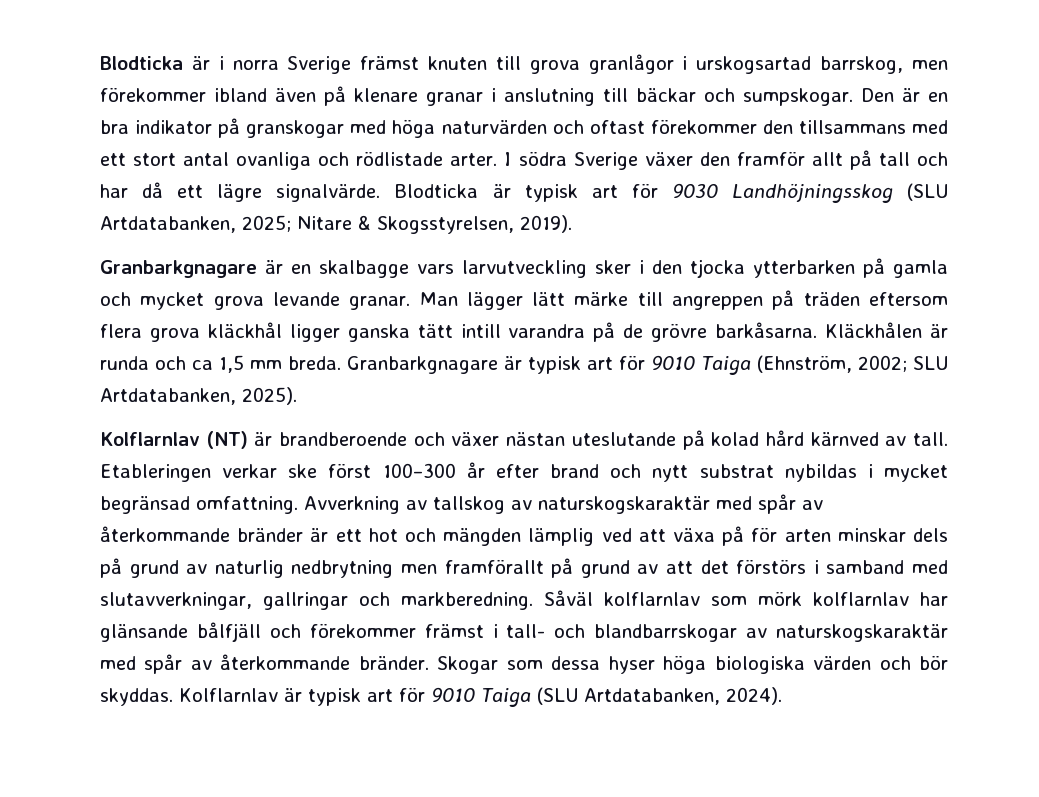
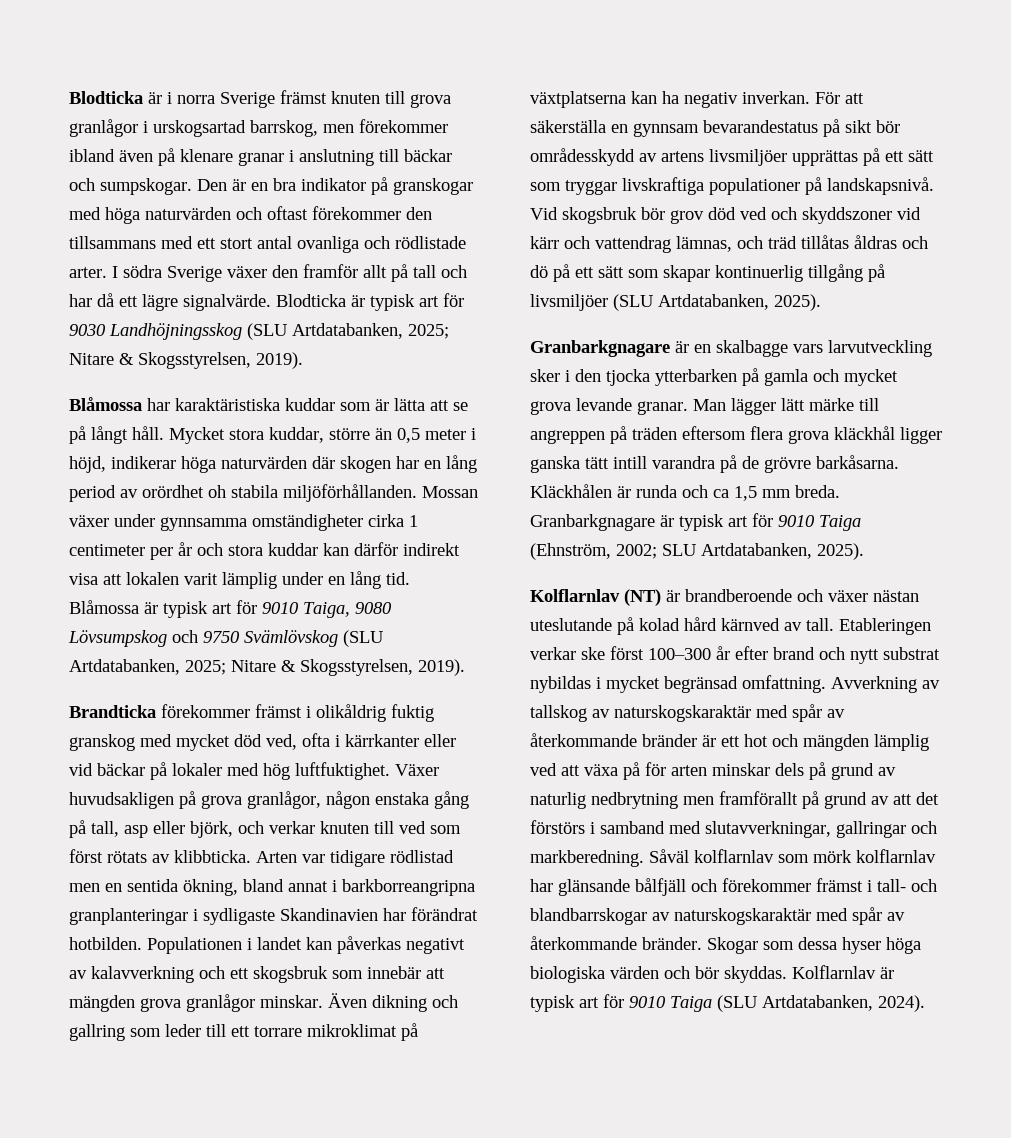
+ Blåmossa har karaktäristiska kuddar som är lätta att se på långt håll. Mycket stora kuddar, större än 0,5 meter i höjd, indikerar höga naturvärden där skogen har en lång period av orördhet oh stabila miljöförhållanden. Mossan växer under gynnsamma omständigheter cirka 1 centimeter per år och stora kuddar kan därför indirekt visa att lokalen varit lämplig under en lång tid. Blåmossa är typisk art för 9010 Taiga, 9080 Lövsumpskog och 9750 Svämlövskog (SLU Artdatabanken, 2025; Nitare & Skogsstyrelsen, 2019).
+ Brandticka förekommer främst i olikåldrig fuktig granskog med mycket död ved, ofta i kärrkanter eller vid bäckar på lokaler med hög luftfuktighet. Växer huvudsakligen på grova granlågor, någon enstaka gång på tall, asp eller björk, och verkar knuten till ved som först rötats av klibbticka. Arten var tidigare rödlistad men en sentida ökning, bland annat i barkborreangripna granplanteringar i sydligaste Skandinavien har förändrat hotbilden. Populationen i landet kan påverkas negativt av kalavverkning och ett skogsbruk som innebär att mängden grova granlågor minskar. Även dikning och gallring som leder till ett torrare mikroklimat på växtplatserna kan ha negativ inverkan. För att säkerställa en gynnsam bevarandestatus på sikt bör områdesskydd av artens livsmiljöer upprättas på ett sätt som tryggar livskraftiga populationer på landskapsnivå. Vid skogsbruk bör grov död ved och skyddszoner vid kärr och vattendrag lämnas, och träd tillåtas åldras och dö på ett sätt som skapar kontinuerlig tillgång på livsmiljöer (SLU Artdatabanken, 2025).

